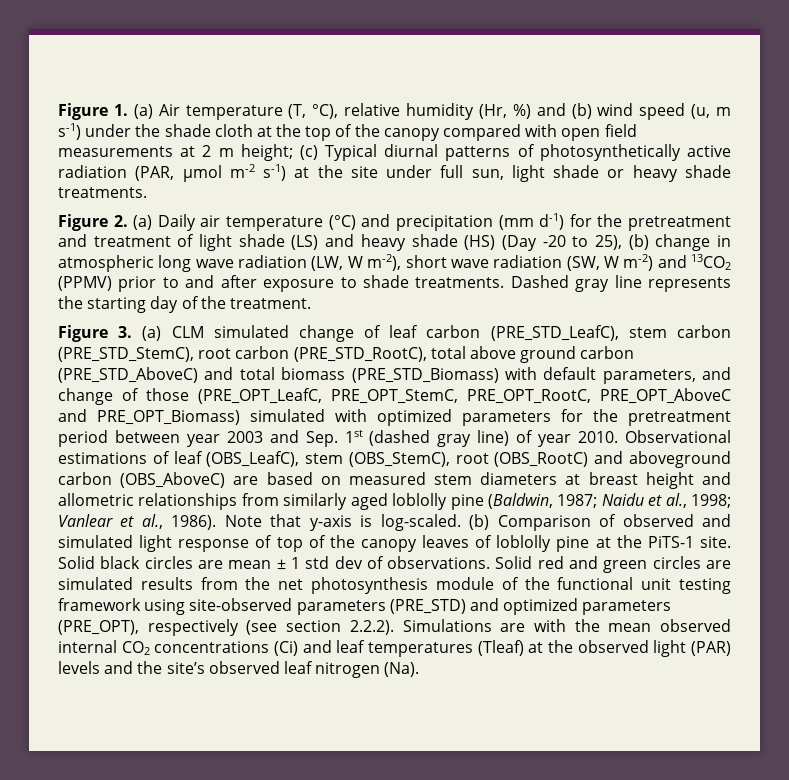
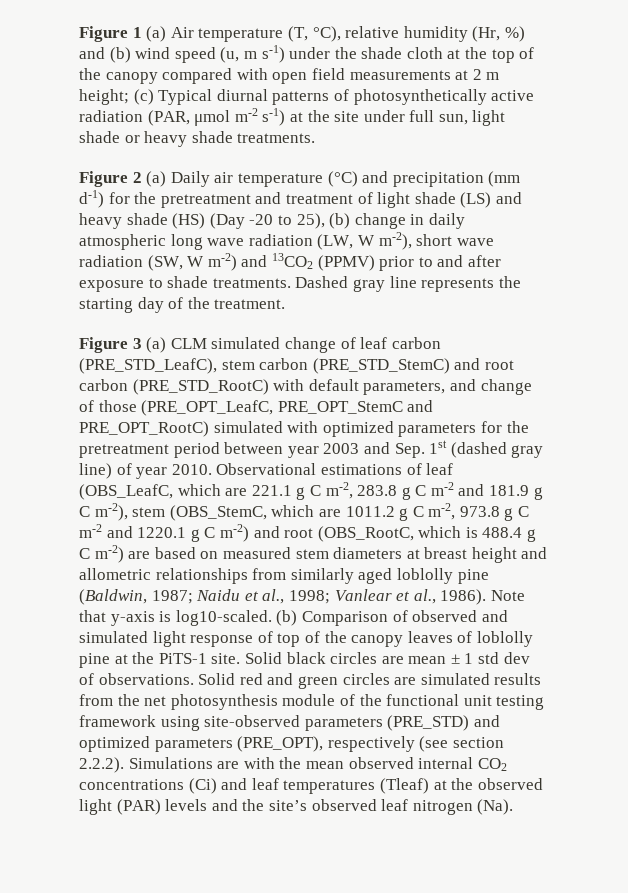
- Figure 1. (a) Air temperature (T, °C), relative humidity (Hr, %) and (b) wind speed (u, m s-1) under the shade cloth at the top of the canopy compared with open field measurements at 2 m height; (c) Typical diurnal patterns of photosynthetically active radiation (PAR, μmol m-2 s-1) at the site under full sun, light shade or heavy shade treatments.
+ Figure 1 (a) Air temperature (T, °C), relative humidity (Hr, %) and (b) wind speed (u, m s-1) under the shade cloth at the top of the canopy compared with open field measurements at 2 m height; (c) Typical diurnal patterns of photosynthetically active radiation (PAR, μmol m-2 s-1) at the site under full sun, light shade or heavy shade treatments.
- Figure 2. (a) Daily air temperature (°C) and precipitation (mm d-1) for the pretreatment and treatment of light shade (LS) and heavy shade (HS) (Day -20 to 25), (b) change in atmospheric long wave radiation (LW, W m-2), short wave radiation (SW, W m-2) and 13CO2 (PPMV) prior to and after exposure to shade treatments.
+ Figure 2 (a) Daily air temperature (°C) and precipitation (mm d-1) for the pretreatment and treatment of light shade (LS) and heavy shade (HS) (Day -20 to 25), (b) change in daily atmospheric long wave radiation (LW, W m-2), short wave radiation (SW, W m-2) and 13CO2 (PPMV) prior to and after exposure to shade treatments.
- Figure 3. (a) CLM simulated change of leaf carbon (PRE_STD_LeafC), stem carbon (PRE_STD_StemC), root carbon (PRE_STD_RootC), total above ground carbon (PRE_STD_AboveC) and total biomass (PRE_STD_Biomass) with default parameters, and change of those (PRE_OPT_LeafC, PRE_OPT_StemC, PRE_OPT_RootC, PRE_OPT_AboveC and PRE_OPT_Biomass) simulated with optimized parameters for the pretreatment period between year 2003 and Sep. 1st (dashed gray line) of year 2010.
+ Figure 3 (a) CLM simulated change of leaf carbon (PRE_STD_LeafC), stem carbon (PRE_STD_StemC) and root carbon (PRE_STD_RootC) with default parameters, and change of those (PRE_OPT_LeafC, PRE_OPT_StemC and PRE_OPT_RootC) simulated with optimized parameters for the pretreatment period between year 2003 and Sep. 1st (dashed gray line) of year 2010.
- Observational estimations of leaf (OBS_LeafC), stem (OBS_StemC), root (OBS_RootC) and aboveground carbon (OBS_AboveC) are based on measured stem diameters at breast height and allometric relationships from similarly aged loblolly pine (Baldwin, 1987; Naidu et al., 1998; Vanlear et al., 1986).
+ Observational estimations of leaf (OBS_LeafC, which are 221.1 g C m-2, 283.8 g C m-2 and 181.9 g C m-2), stem (OBS_StemC, which are 1011.2 g C m-2, 973.8 g C m-2 and 1220.1 g C m-2) and root (OBS_RootC, which is 488.4 g C m-2) are based on measured stem diameters at breast height and allometric relationships from similarly aged loblolly pine (Baldwin, 1987; Naidu et al., 1998; Vanlear et al., 1986).
- Note that y-axis is log-scaled.
+ Note that y-axis is log10-scaled.

